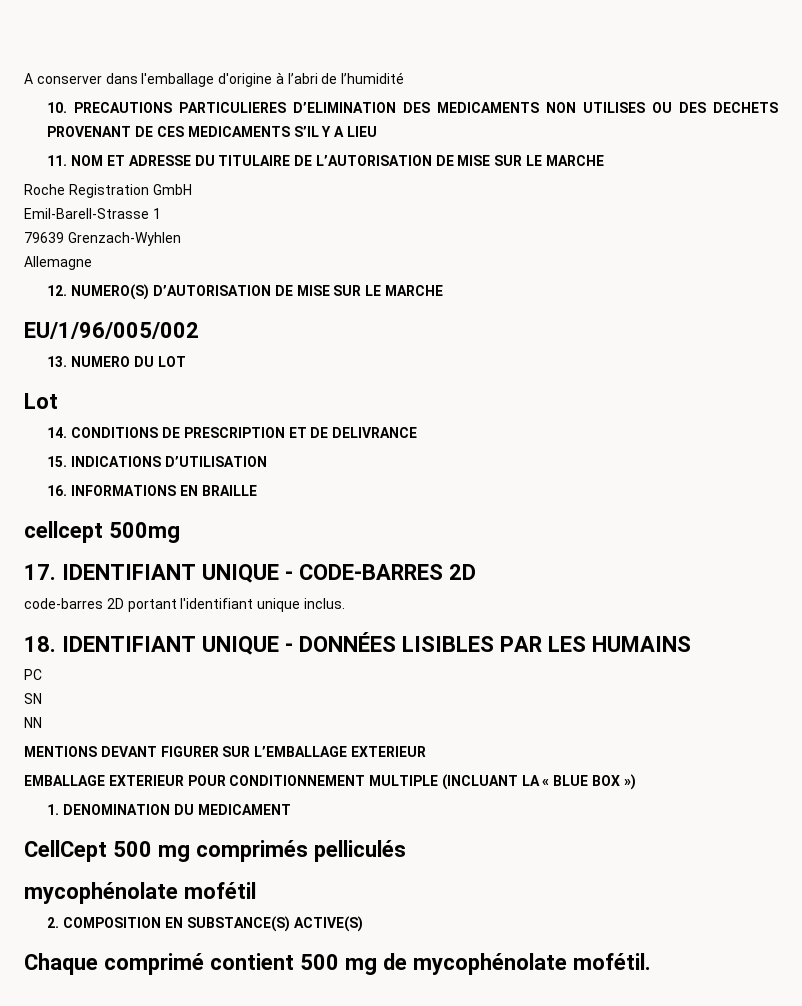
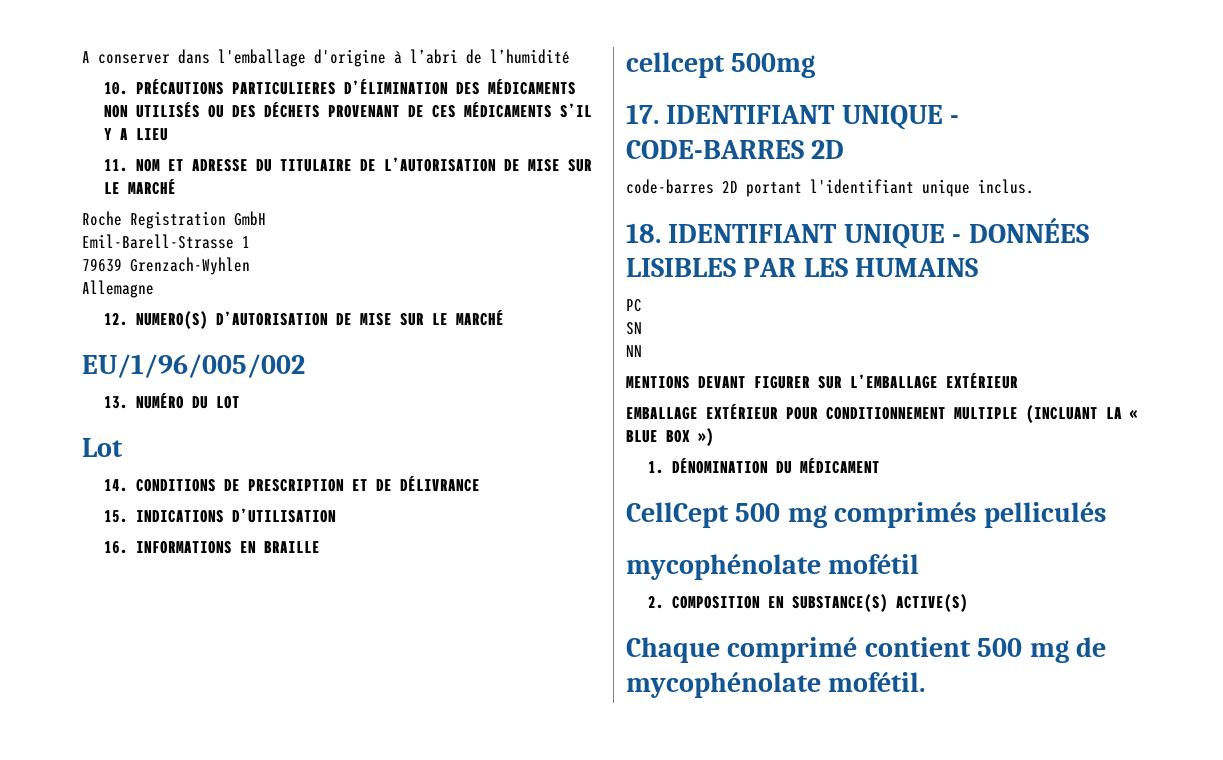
- 10. PRECAUTIONS PARTICULIERES D’ELIMINATION DES MEDICAMENTS NON UTILISES OU DES DECHETS PROVENANT DE CES MEDICAMENTS S’IL Y A LIEU
+ 10. PRÉCAUTIONS PARTICULIERES D’ÉLIMINATION DES MÉDICAMENTS NON UTILISÉS OU DES DÉCHETS PROVENANT DE CES MÉDICAMENTS S’IL Y A LIEU
- 11. NOM ET ADRESSE DU TITULAIRE DE L’AUTORISATION DE MISE SUR LE MARCHE
+ 11. NOM ET ADRESSE DU TITULAIRE DE L’AUTORISATION DE MISE SUR LE MARCHÉ
- 12. NUMERO(S) D’AUTORISATION DE MISE SUR LE MARCHE
+ 12. NUMERO(S) D’AUTORISATION DE MISE SUR LE MARCHÉ
- 13. NUMERO DU LOT
+ 13. NUMÉRO DU LOT
- 14. CONDITIONS DE PRESCRIPTION ET DE DELIVRANCE
+ 14. CONDITIONS DE PRESCRIPTION ET DE DÉLIVRANCE
- MENTIONS DEVANT FIGURER SUR L’EMBALLAGE EXTERIEUR
+ MENTIONS DEVANT FIGURER SUR L’EMBALLAGE EXTÉRIEUR
- EMBALLAGE EXTERIEUR POUR CONDITIONNEMENT MULTIPLE (INCLUANT LA « BLUE BOX »)
+ EMBALLAGE EXTÉRIEUR POUR CONDITIONNEMENT MULTIPLE (INCLUANT LA « BLUE BOX »)
- 1. DENOMINATION DU MEDICAMENT
+ 1. DÉNOMINATION DU MÉDICAMENT

